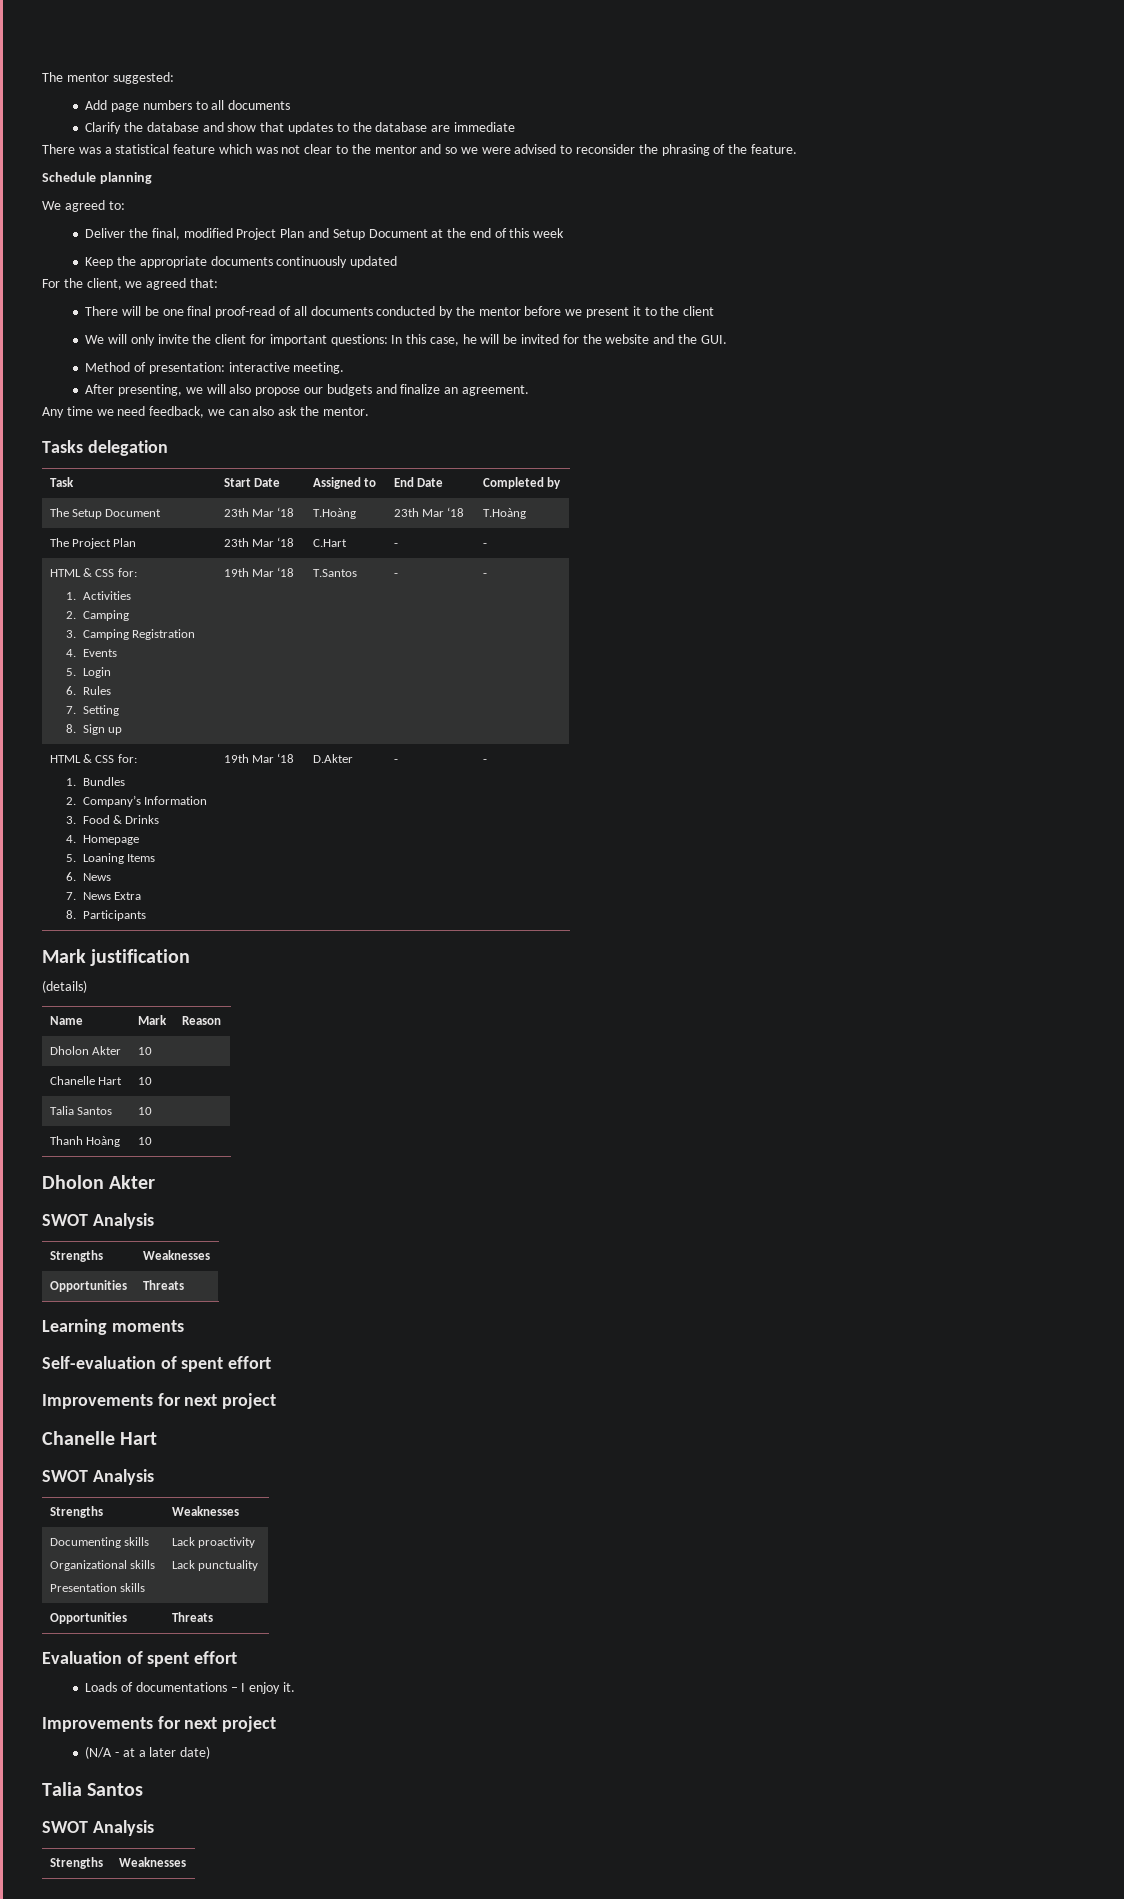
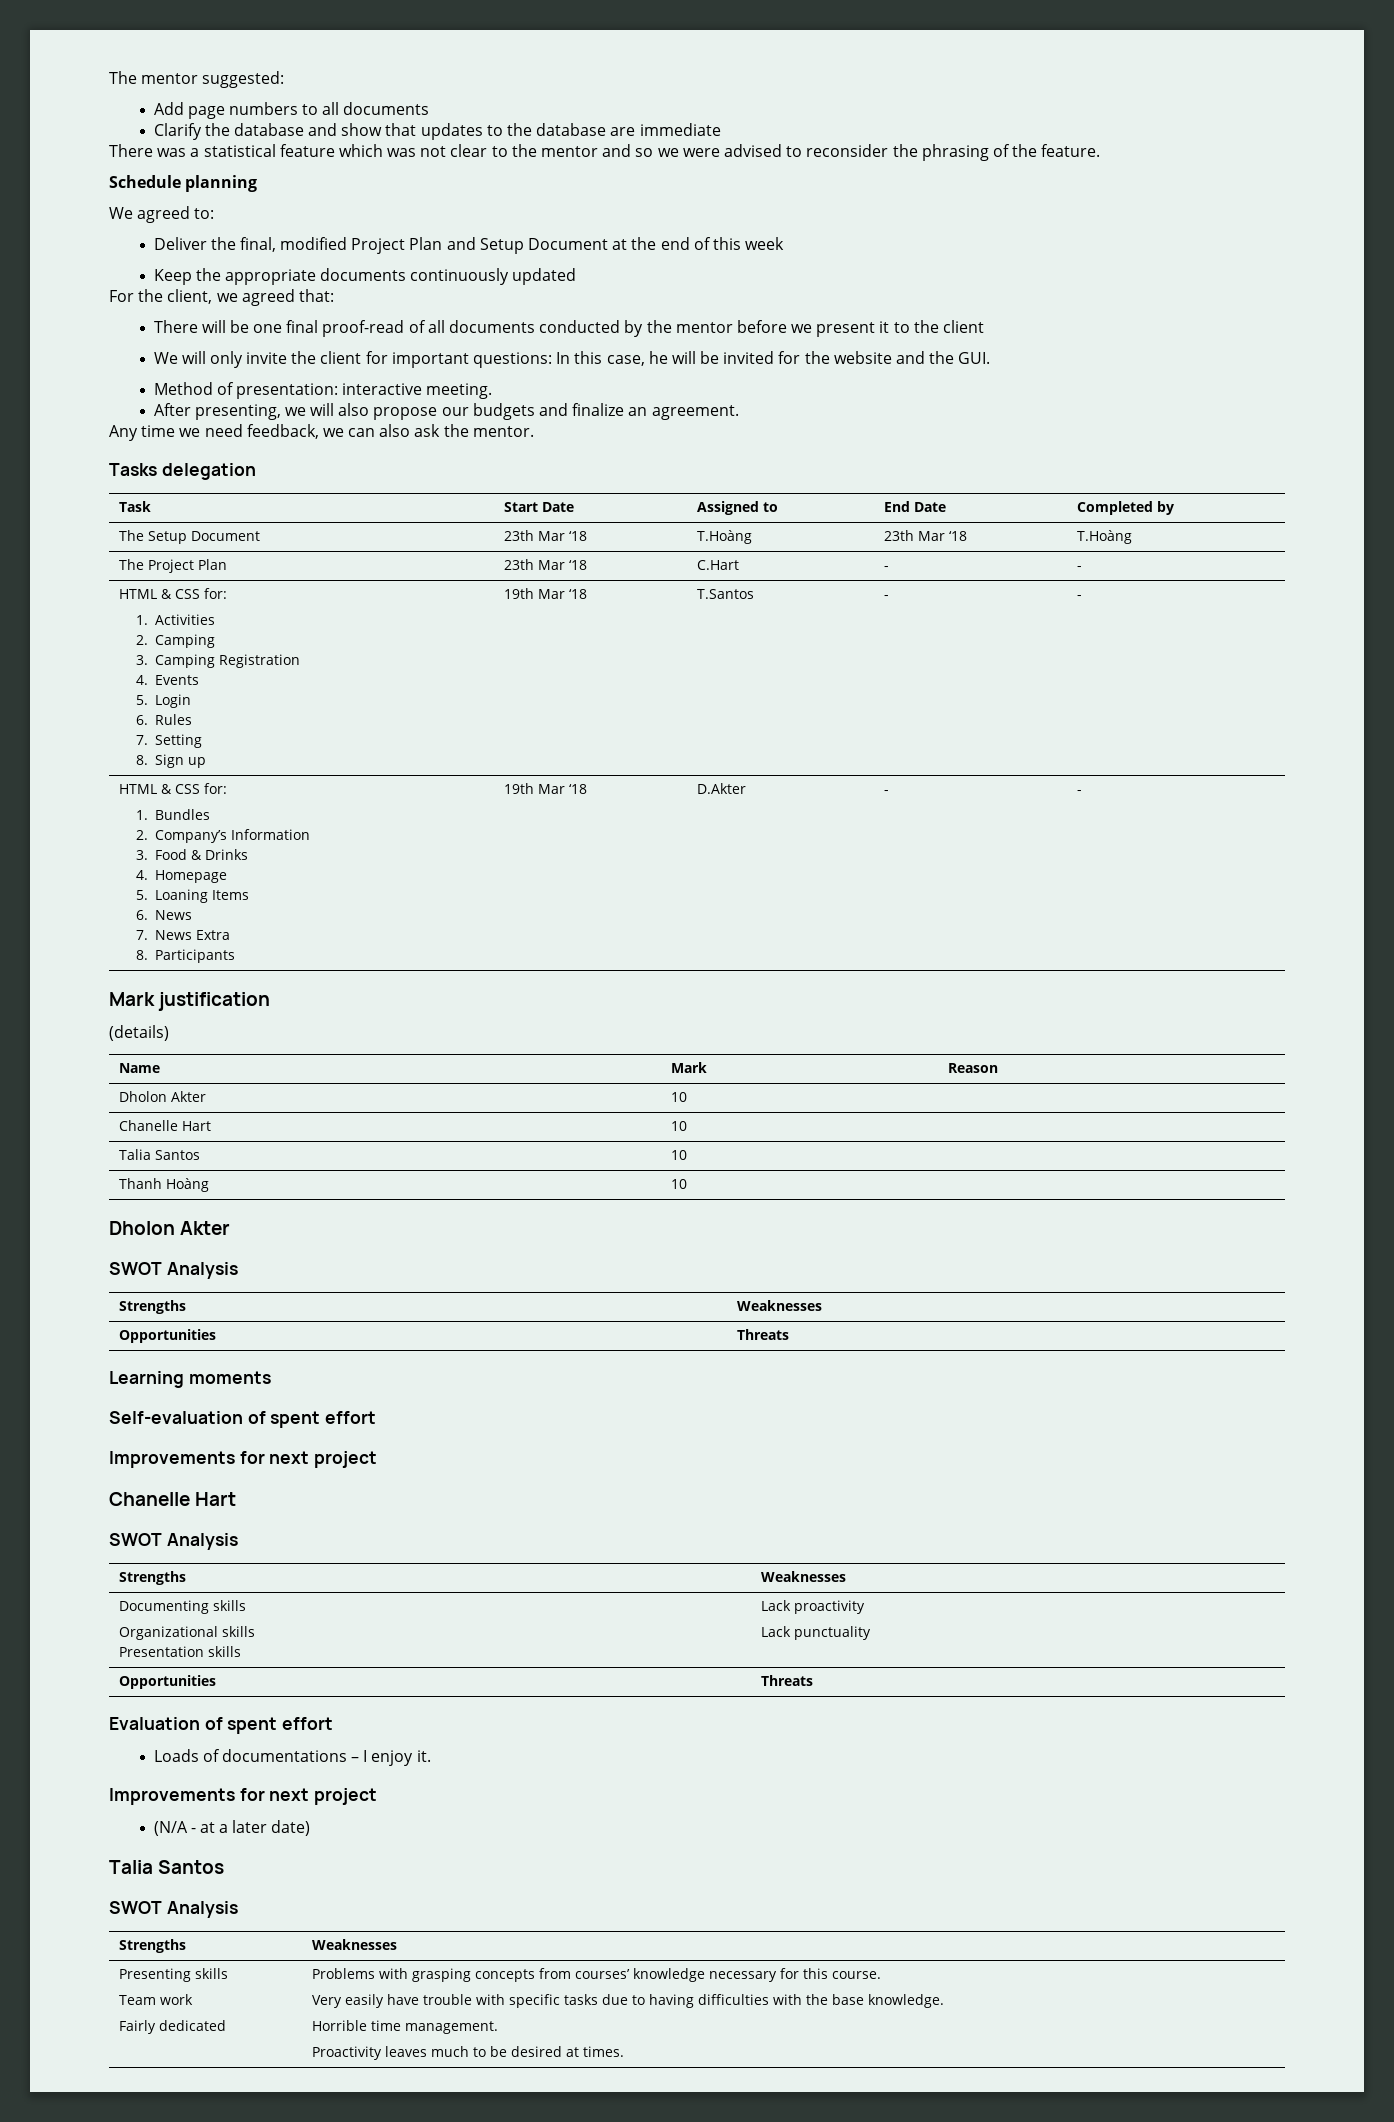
+ Presenting skills
+ Team work
+ Fairly dedicated | Problems with grasping concepts from courses’ knowledge necessary for this course.
+ Very easily have trouble with specific tasks due to having difficulties with the base knowledge.
+ Horrible time management.
+ Proactivity leaves much to be desired at times.

